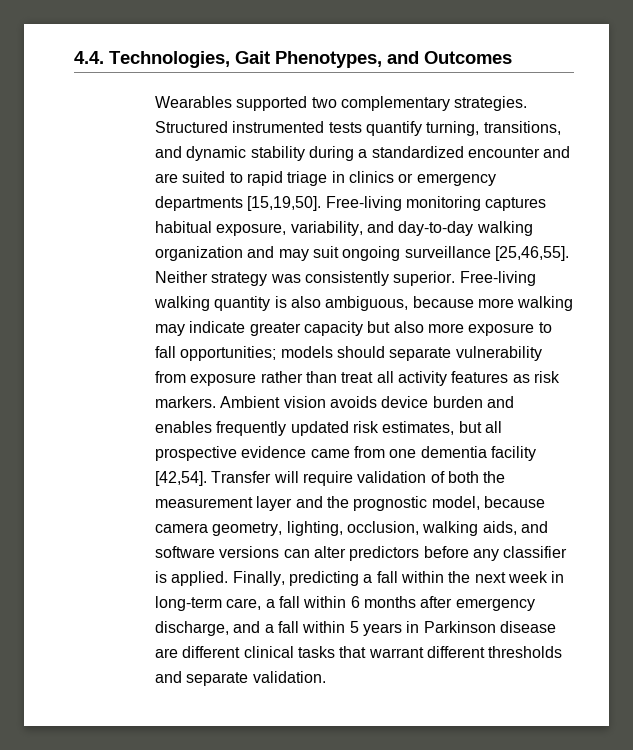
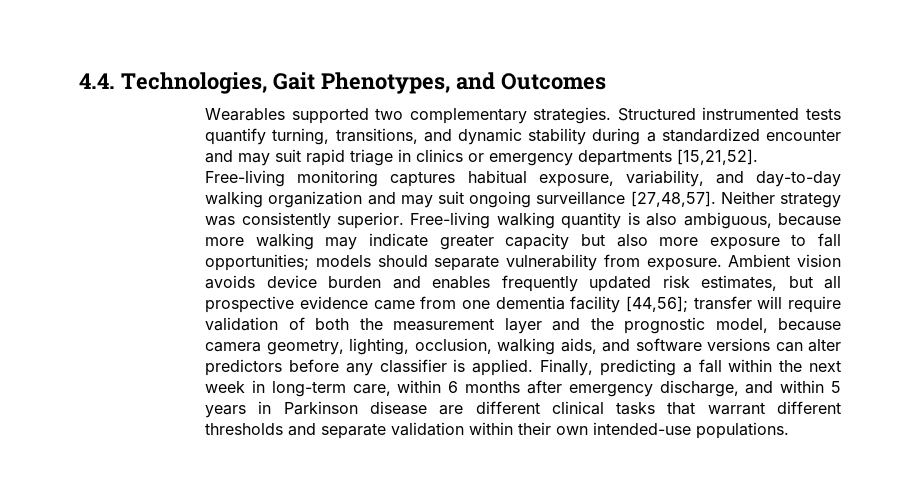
- Structured instrumented tests quantify turning, transitions, and dynamic stability during a standardized encounter and are suited to rapid triage in clinics or emergency departments [15,19,50].
+ Structured instrumented tests quantify turning, transitions, and dynamic stability during a standardized encounter and may suit rapid triage in clinics or emergency departments [15,21,52].
- Free-living monitoring captures habitual exposure, variability, and day-to-day walking organization and may suit ongoing surveillance [25,46,55].
+ Free-living monitoring captures habitual exposure, variability, and day-to-day walking organization and may suit ongoing surveillance [27,48,57].
- Free-living walking quantity is also ambiguous, because more walking may indicate greater capacity but also more exposure to fall opportunities; models should separate vulnerability from exposure rather than treat all activity features as risk markers.
+ Free-living walking quantity is also ambiguous, because more walking may indicate greater capacity but also more exposure to fall opportunities; models should separate vulnerability from exposure.
- Ambient vision avoids device burden and enables frequently updated risk estimates, but all prospective evidence came from one dementia facility [42,54]. Transfer will require validation of both the measurement layer and the prognostic model, because camera geometry, lighting, occlusion, walking aids, and software versions can alter predictors before any classifier is applied.
+ Ambient vision avoids device burden and enables frequently updated risk estimates, but all prospective evidence came from one dementia facility [44,56]; transfer will require validation of both the measurement layer and the prognostic model, because camera geometry, lighting, occlusion, walking aids, and software versions can alter predictors before any classifier is applied.
- Finally, predicting a fall within the next week in long-term care, a fall within 6 months after emergency discharge, and a fall within 5 years in Parkinson disease are different clinical tasks that warrant different thresholds and separate validation.
+ Finally, predicting a fall within the next week in long-term care, within 6 months after emergency discharge, and within 5 years in Parkinson disease are different clinical tasks that warrant different thresholds and separate validation within their own intended-use populations.

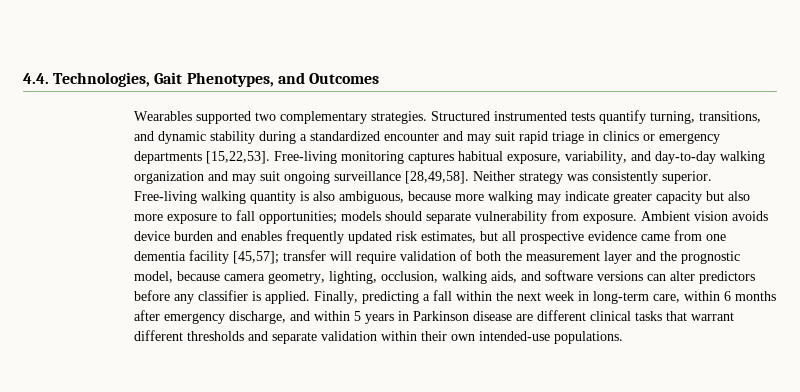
- Structured instrumented tests quantify turning, transitions, and dynamic stability during a standardized encounter and may suit rapid triage in clinics or emergency departments [15,21,52].
+ Structured instrumented tests quantify turning, transitions, and dynamic stability during a standardized encounter and may suit rapid triage in clinics or emergency departments [15,22,53].
- Free-living monitoring captures habitual exposure, variability, and day-to-day walking organization and may suit ongoing surveillance [27,48,57].
+ Free-living monitoring captures habitual exposure, variability, and day-to-day walking organization and may suit ongoing surveillance [28,49,58].
- Ambient vision avoids device burden and enables frequently updated risk estimates, but all prospective evidence came from one dementia facility [44,56]; transfer will require validation of both the measurement layer and the prognostic model, because camera geometry, lighting, occlusion, walking aids, and software versions can alter predictors before any classifier is applied.
+ Ambient vision avoids device burden and enables frequently updated risk estimates, but all prospective evidence came from one dementia facility [45,57]; transfer will require validation of both the measurement layer and the prognostic model, because camera geometry, lighting, occlusion, walking aids, and software versions can alter predictors before any classifier is applied.

